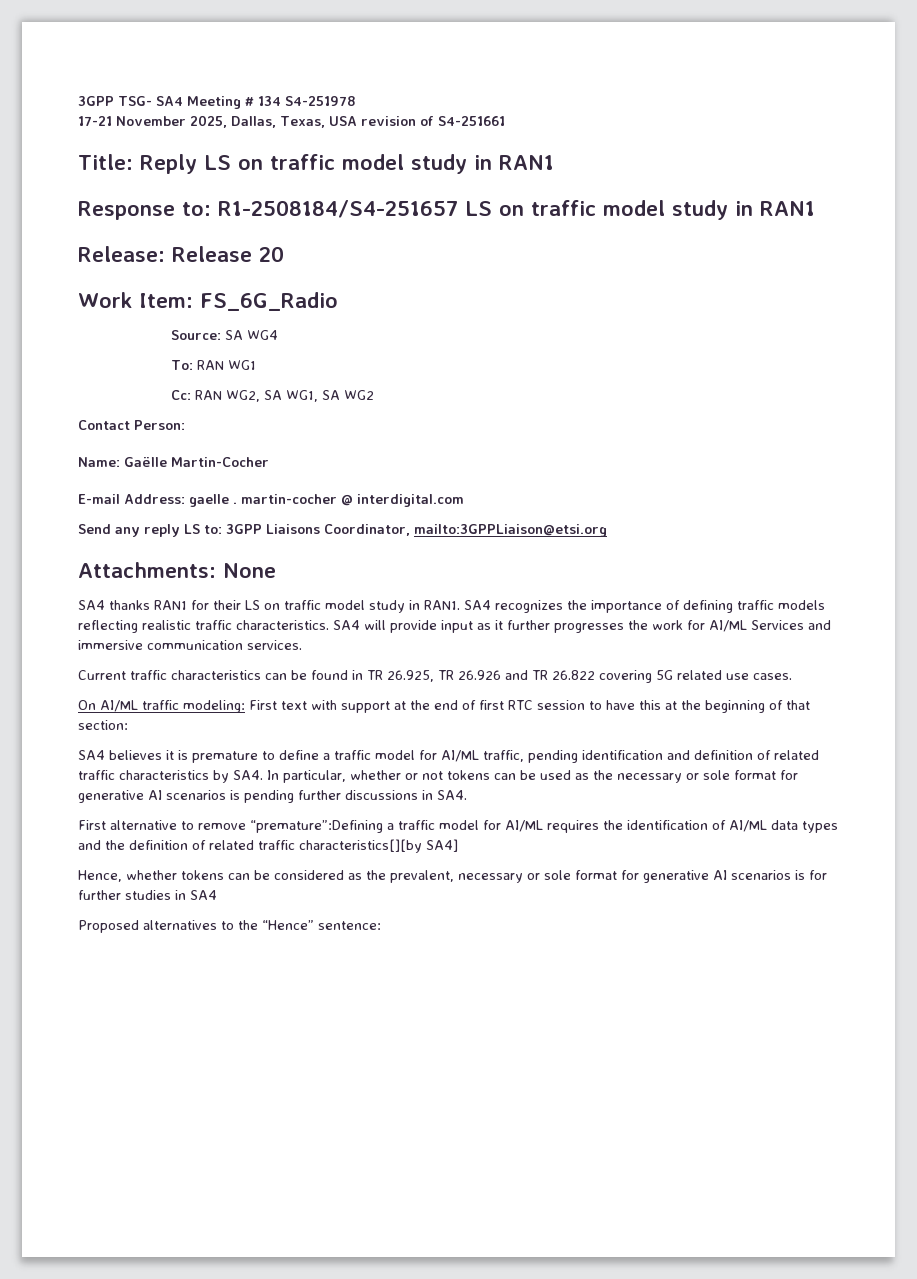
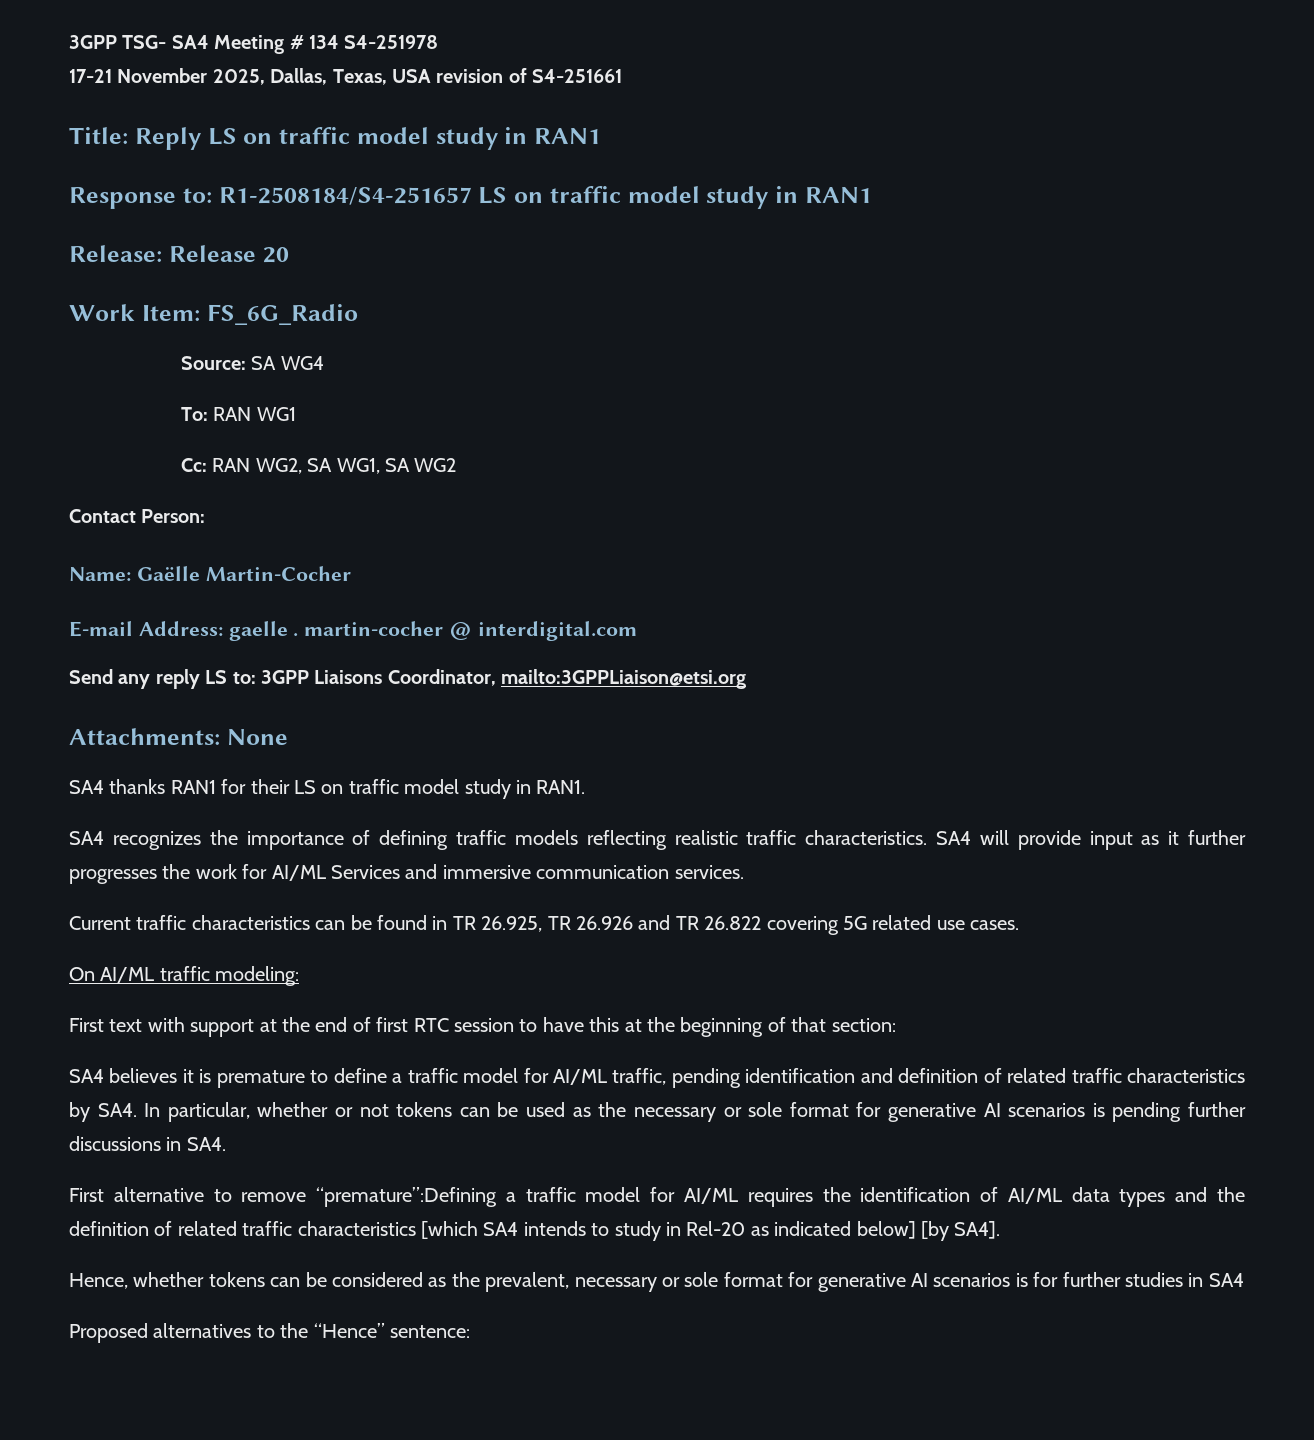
- SA4 thanks RAN1 for their LS on traffic model study in RAN1. SA4 recognizes the importance of defining traffic models reflecting realistic traffic characteristics.
+ SA4 thanks RAN1 for their LS on traffic model study in RAN1.
+ SA4 recognizes the importance of defining traffic models reflecting realistic traffic characteristics.
- On AI/ML traffic modeling: First text with support at the end of first RTC session to have this at the beginning of that section:
+ On AI/ML traffic modeling:
+ First text with support at the end of first RTC session to have this at the beginning of that section:
- First alternative to remove “premature”:Defining a traffic model for AI/ML requires the identification of AI/ML data types and the definition of related traffic characteristics[][by SA4]
+ First alternative to remove “premature”:Defining a traffic model for AI/ML requires the identification of AI/ML data types and the definition of related traffic characteristics [which SA4 intends to study in Rel-20 as indicated below] [by SA4].

